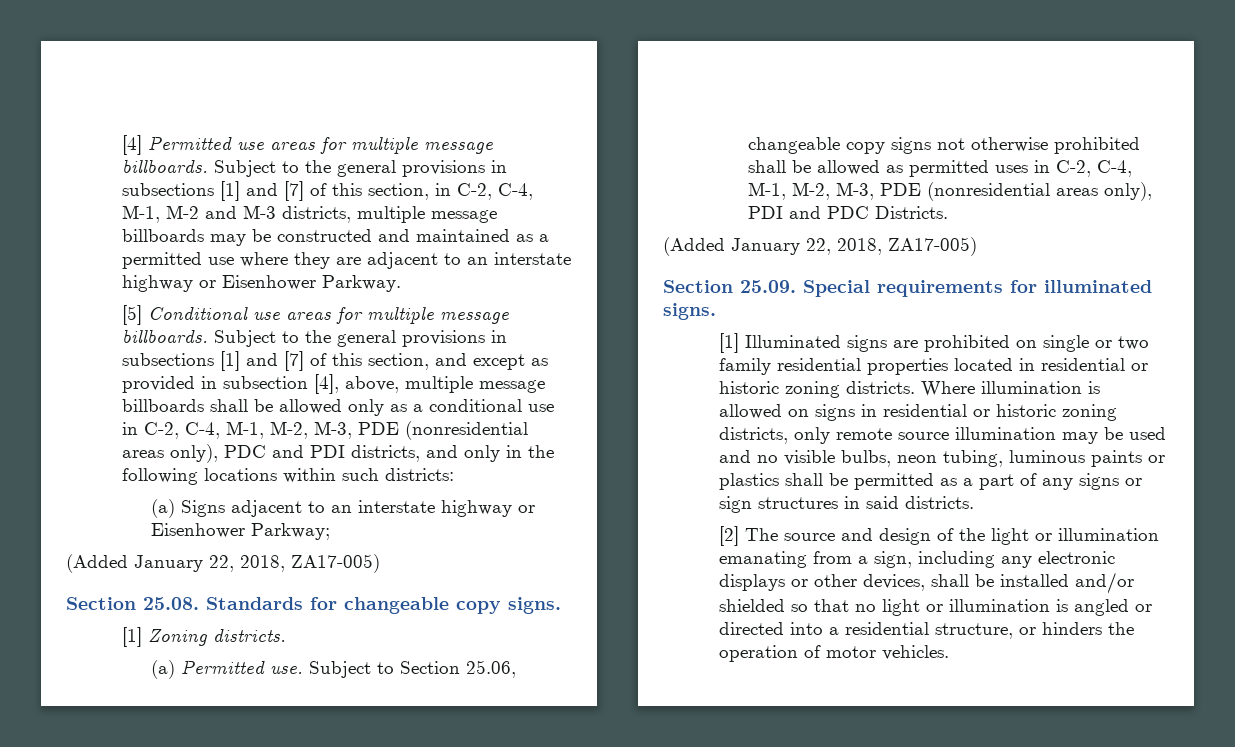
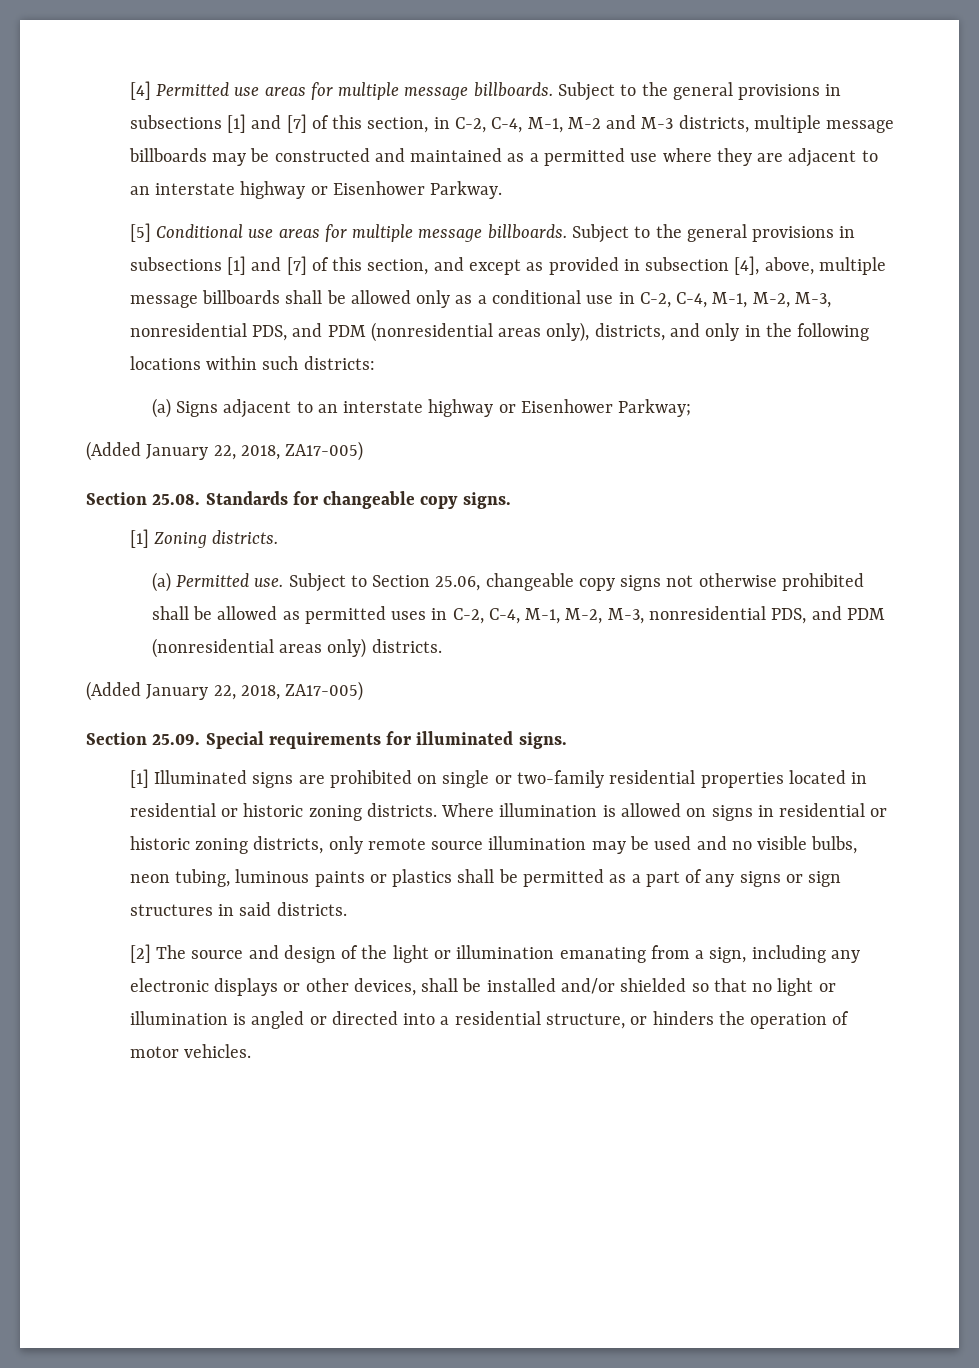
- Subject to the general provisions in subsections [1] and [7] of this section, and except as provided in subsection [4], above, multiple message billboards shall be allowed only as a conditional use in C-2, C-4, M-1, M-2, M-3, PDE (nonresidential areas only), PDC and PDI districts, and only in the following locations within such districts:
+ Subject to the general provisions in subsections [1] and [7] of this section, and except as provided in subsection [4], above, multiple message billboards shall be allowed only as a conditional use in C-2, C-4, M-1, M-2, M-3, nonresidential PDS, and PDM (nonresidential areas only), districts, and only in the following locations within such districts:
- Subject to Section 25.06, changeable copy signs not otherwise prohibited shall be allowed as permitted uses in C-2, C-4, M-1, M-2, M-3, PDE (nonresidential areas only), PDI and PDC Districts.
+ Subject to Section 25.06, changeable copy signs not otherwise prohibited shall be allowed as permitted uses in C-2, C-4, M-1, M-2, M-3, nonresidential PDS, and PDM (nonresidential areas only) districts.
- [1] Illuminated signs are prohibited on single or two family residential properties located in residential or historic zoning districts.
+ [1] Illuminated signs are prohibited on single or two-family residential properties located in residential or historic zoning districts.

